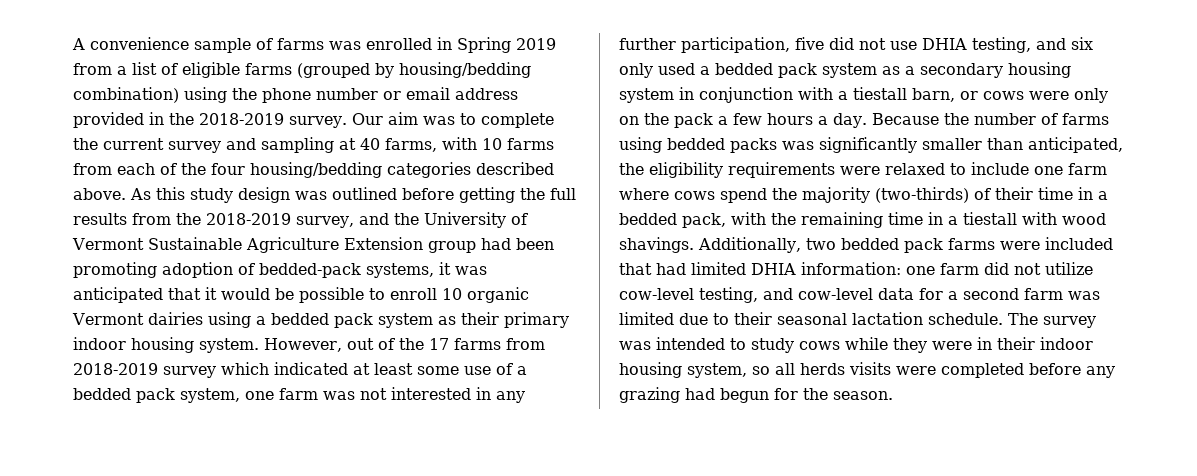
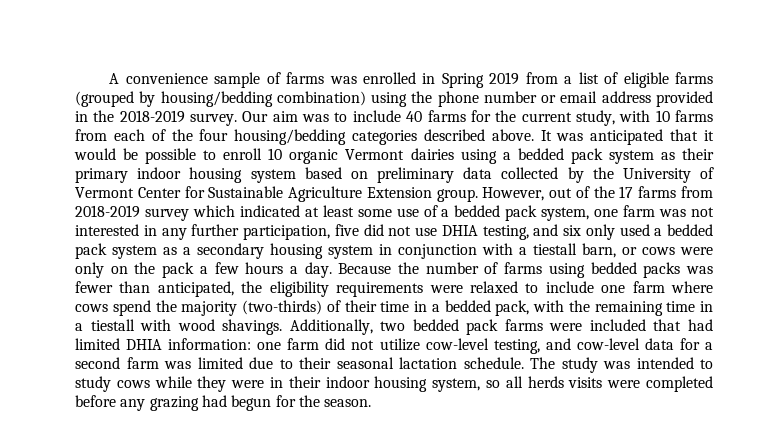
- Our aim was to complete the current survey and sampling at 40 farms, with 10 farms from each of the four housing/bedding categories described above.
+ Our aim was to include 40 farms for the current study, with 10 farms from each of the four housing/bedding categories described above.
- As this study design was outlined before getting the full results from the 2018-2019 survey, and the University of Vermont Sustainable Agriculture Extension group had been promoting adoption of bedded-pack systems, it was anticipated that it would be possible to enroll 10 organic Vermont dairies using a bedded pack system as their primary indoor housing system.
+ It was anticipated that it would be possible to enroll 10 organic Vermont dairies using a bedded pack system as their primary indoor housing system based on preliminary data collected by the University of Vermont Center for Sustainable Agriculture Extension group.
- Because the number of farms using bedded packs was significantly smaller than anticipated, the eligibility requirements were relaxed to include one farm where cows spend the majority (two-thirds) of their time in a bedded pack, with the remaining time in a tiestall with wood shavings.
+ Because the number of farms using bedded packs was fewer than anticipated, the eligibility requirements were relaxed to include one farm where cows spend the majority (two-thirds) of their time in a bedded pack, with the remaining time in a tiestall with wood shavings.
- The survey was intended to study cows while they were in their indoor housing system, so all herds visits were completed before any grazing had begun for the season.
+ The study was intended to study cows while they were in their indoor housing system, so all herds visits were completed before any grazing had begun for the season.

